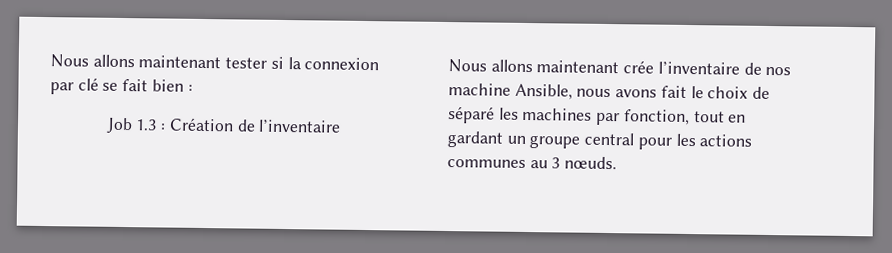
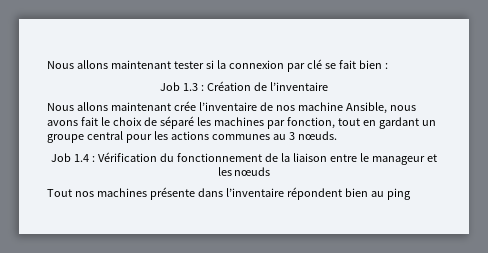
+ Job 1.4 : Vérification du fonctionnement de la liaison entre le manageur et les nœuds
+ Tout nos machines présente dans l’inventaire répondent bien au ping

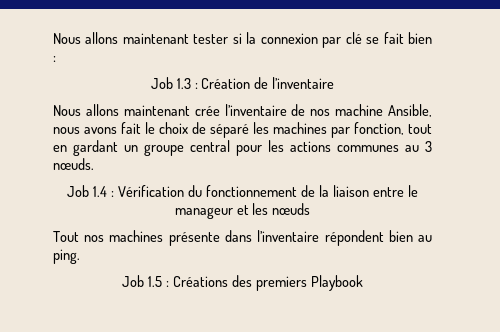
- Tout nos machines présente dans l’inventaire répondent bien au ping
+ Tout nos machines présente dans l’inventaire répondent bien au ping.
+ Job 1.5 : Créations des premiers Playbook

